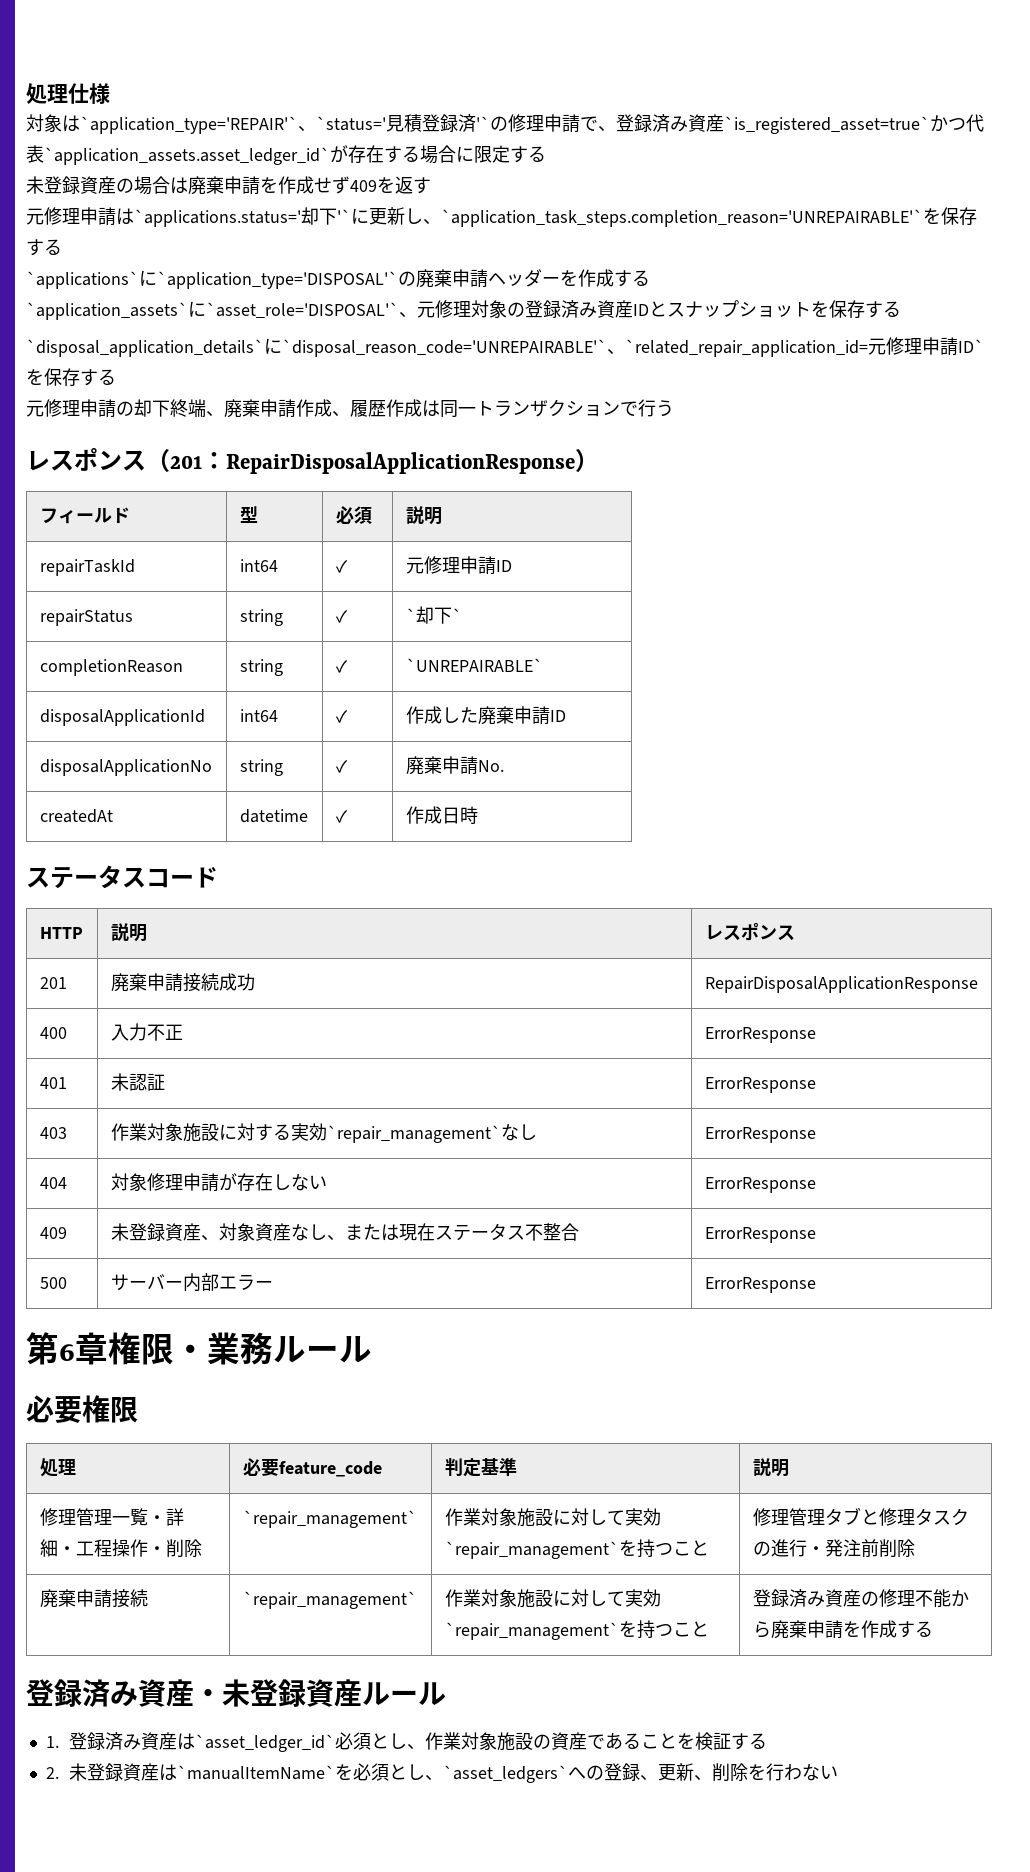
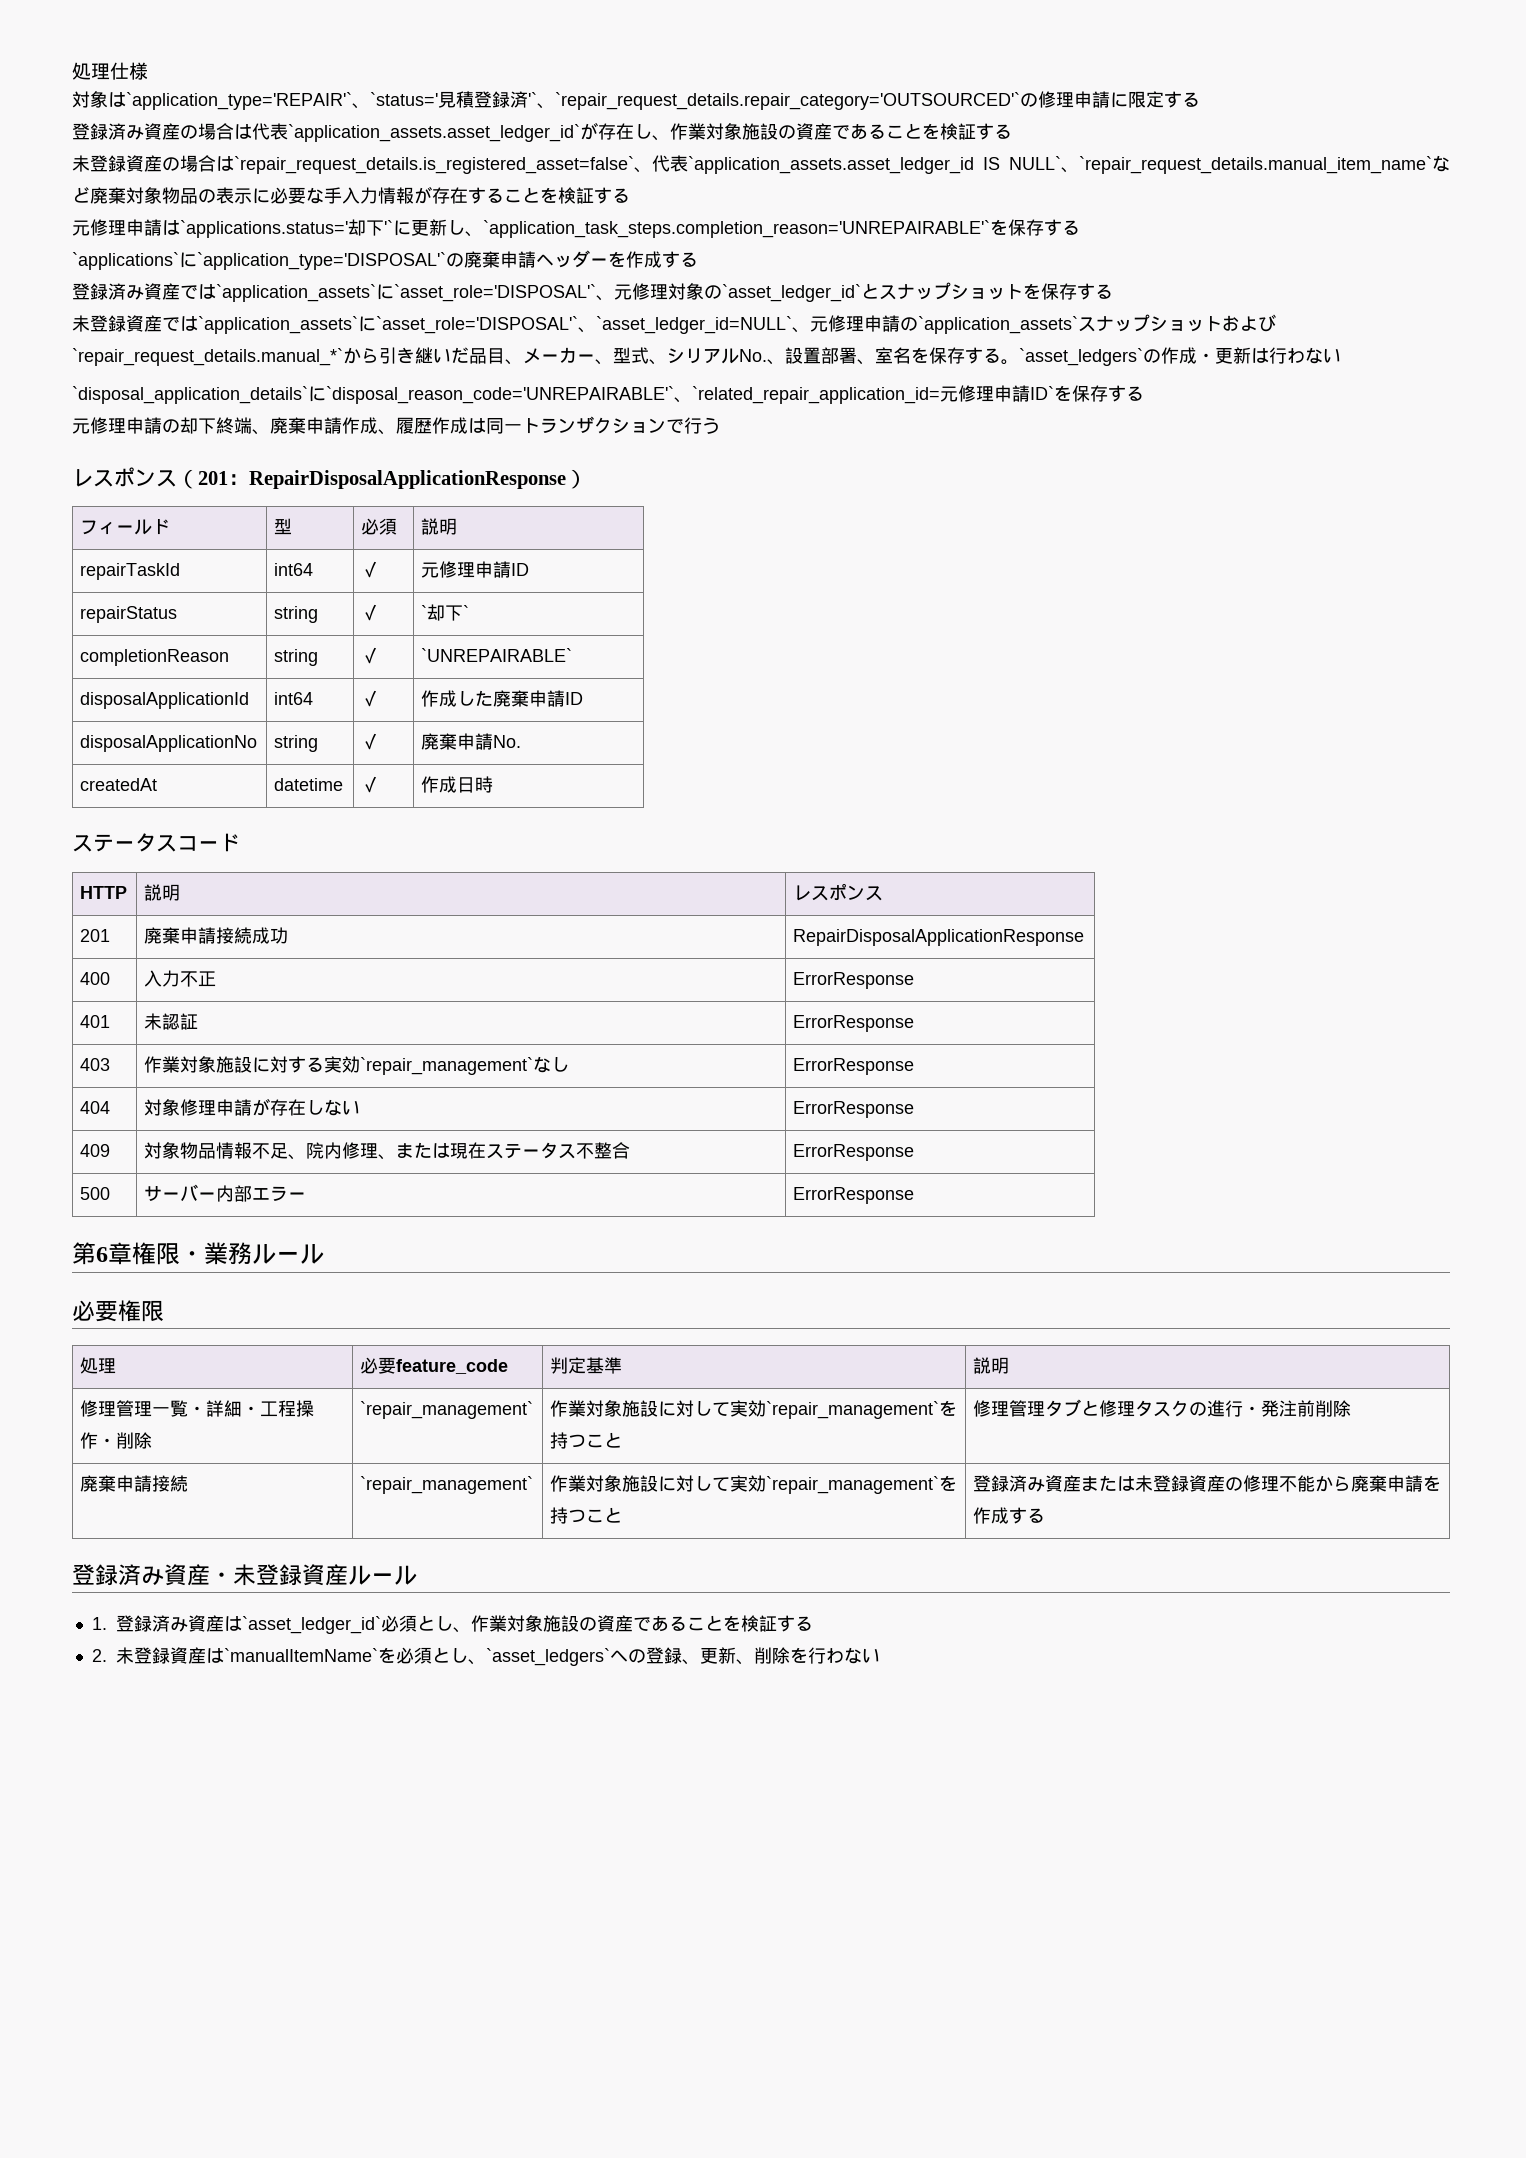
- 対象は`application_type='REPAIR'`、`status='見積登録済'`の修理申請で、登録済み資産`is_registered_asset=true`かつ代表`application_assets.asset_ledger_id`が存在する場合に限定する
+ 対象は`application_type='REPAIR'`、`status='見積登録済'`、`repair_request_details.repair_category='OUTSOURCED'`の修理申請に限定する
+ 登録済み資産の場合は代表`application_assets.asset_ledger_id`が存在し、作業対象施設の資産であることを検証する
- 未登録資産の場合は廃棄申請を作成せず409を返す
+ 未登録資産の場合は`repair_request_details.is_registered_asset=false`、代表`application_assets.asset_ledger_id IS NULL`、`repair_request_details.manual_item_name`など廃棄対象物品の表示に必要な手入力情報が存在することを検証する
- `application_assets`に`asset_role='DISPOSAL'`、元修理対象の登録済み資産IDとスナップショットを保存する
+ 登録済み資産では`application_assets`に`asset_role='DISPOSAL'`、元修理対象の`asset_ledger_id`とスナップショットを保存する
+ 未登録資産では`application_assets`に`asset_role='DISPOSAL'`、`asset_ledger_id=NULL`、元修理申請の`application_assets`スナップショットおよび`repair_request_details.manual_*`から引き継いだ品目、メーカー、型式、シリアルNo.、設置部署、室名を保存する。`asset_ledgers`の作成・更新は行わない
- 409 | 未登録資産、対象資産なし、または現在ステータス不整合 | ErrorResponse
+ 409 | 対象物品情報不足、院内修理、または現在ステータス不整合 | ErrorResponse
- 廃棄申請接続 | `repair_management` | 作業対象施設に対して実効`repair_management`を持つこと | 登録済み資産の修理不能から廃棄申請を作成する
+ 廃棄申請接続 | `repair_management` | 作業対象施設に対して実効`repair_management`を持つこと | 登録済み資産または未登録資産の修理不能から廃棄申請を作成する

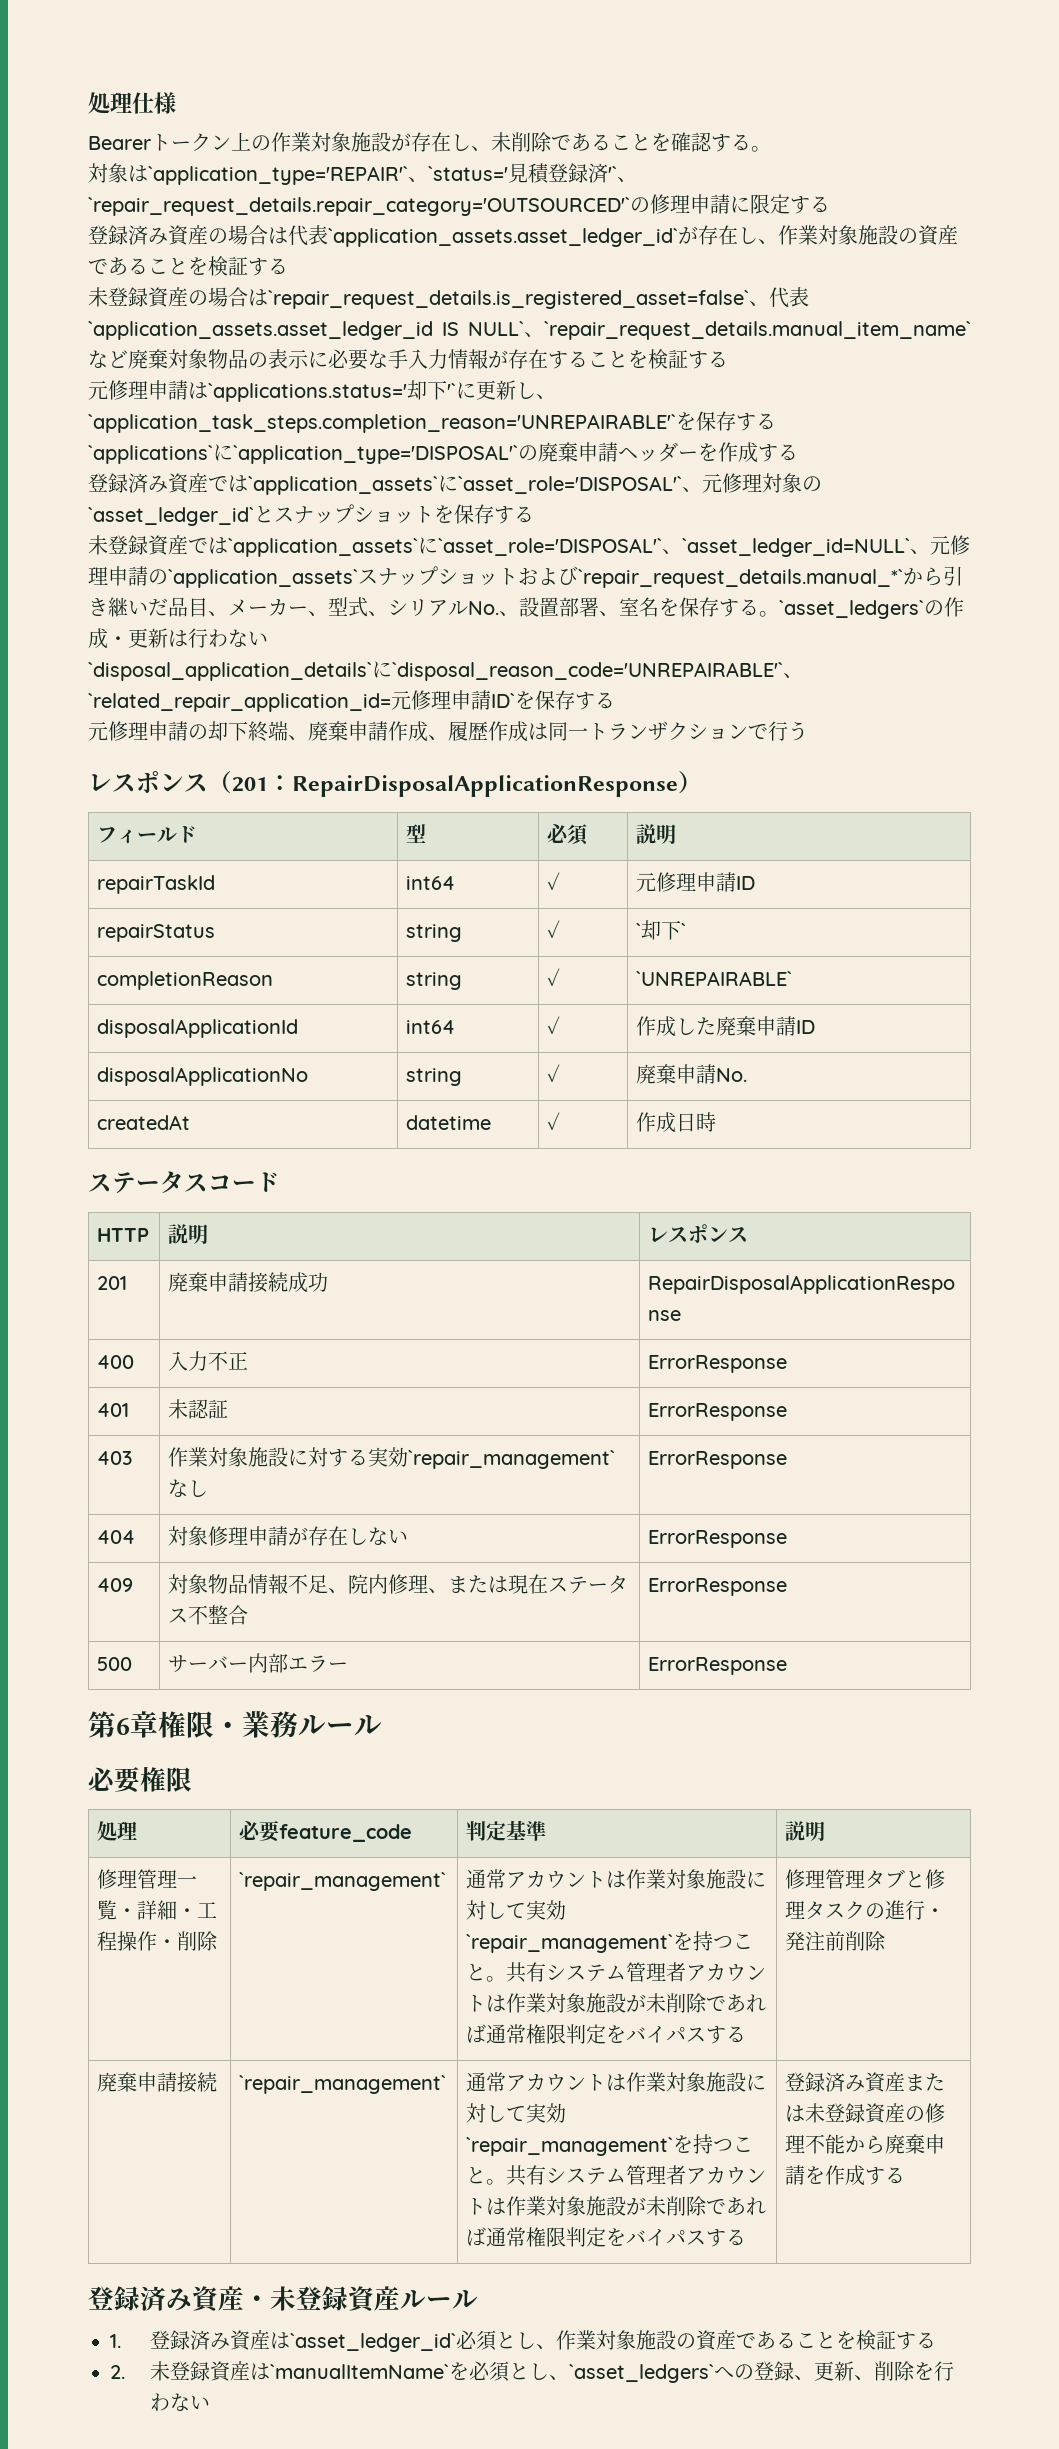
+ Bearerトークン上の作業対象施設が存在し、未削除であることを確認する。
- 修理管理一覧・詳細・工程操作・削除 | `repair_management` | 作業対象施設に対して実効`repair_management`を持つこと
+ 修理管理一覧・詳細・工程操作・削除 | `repair_management` | 通常アカウントは作業対象施設に対して実効`repair_management`を持つこと。共有システム管理者アカウントは作業対象施設が未削除であれば通常権限判定をバイパスする
- 廃棄申請接続 | `repair_management` | 作業対象施設に対して実効`repair_management`を持つこと
+ 廃棄申請接続 | `repair_management` | 通常アカウントは作業対象施設に対して実効`repair_management`を持つこと。共有システム管理者アカウントは作業対象施設が未削除であれば通常権限判定をバイパスする

